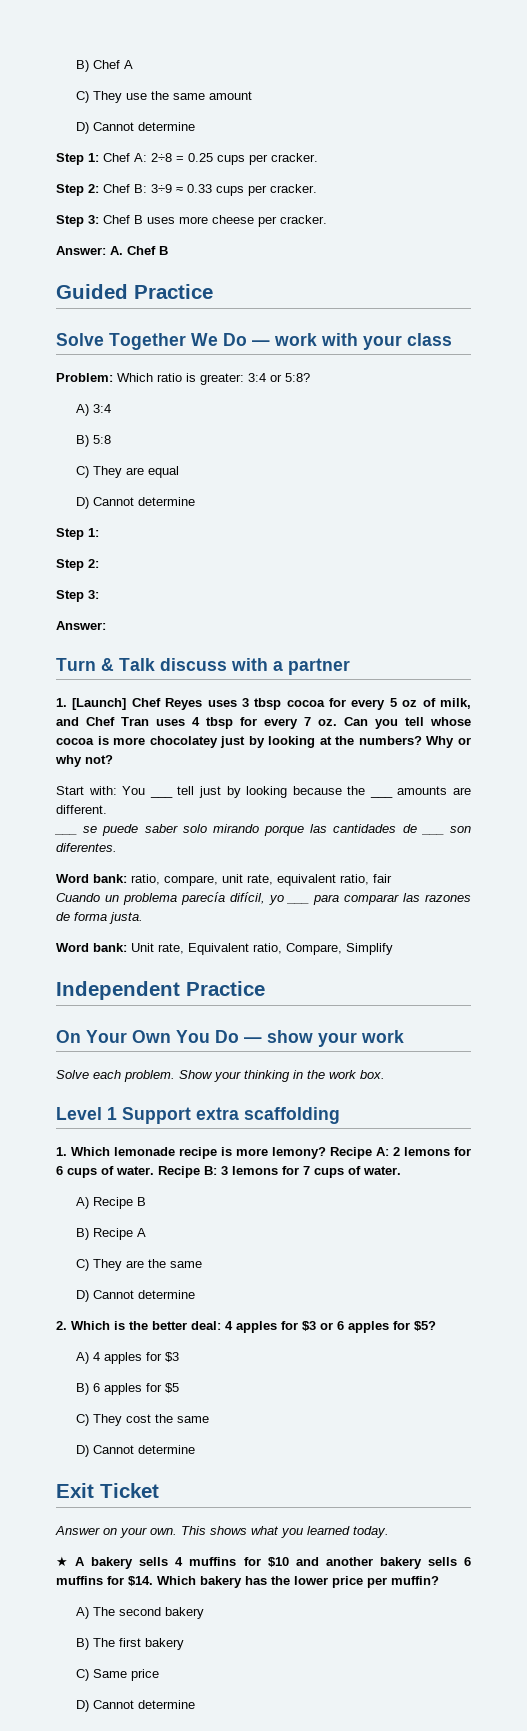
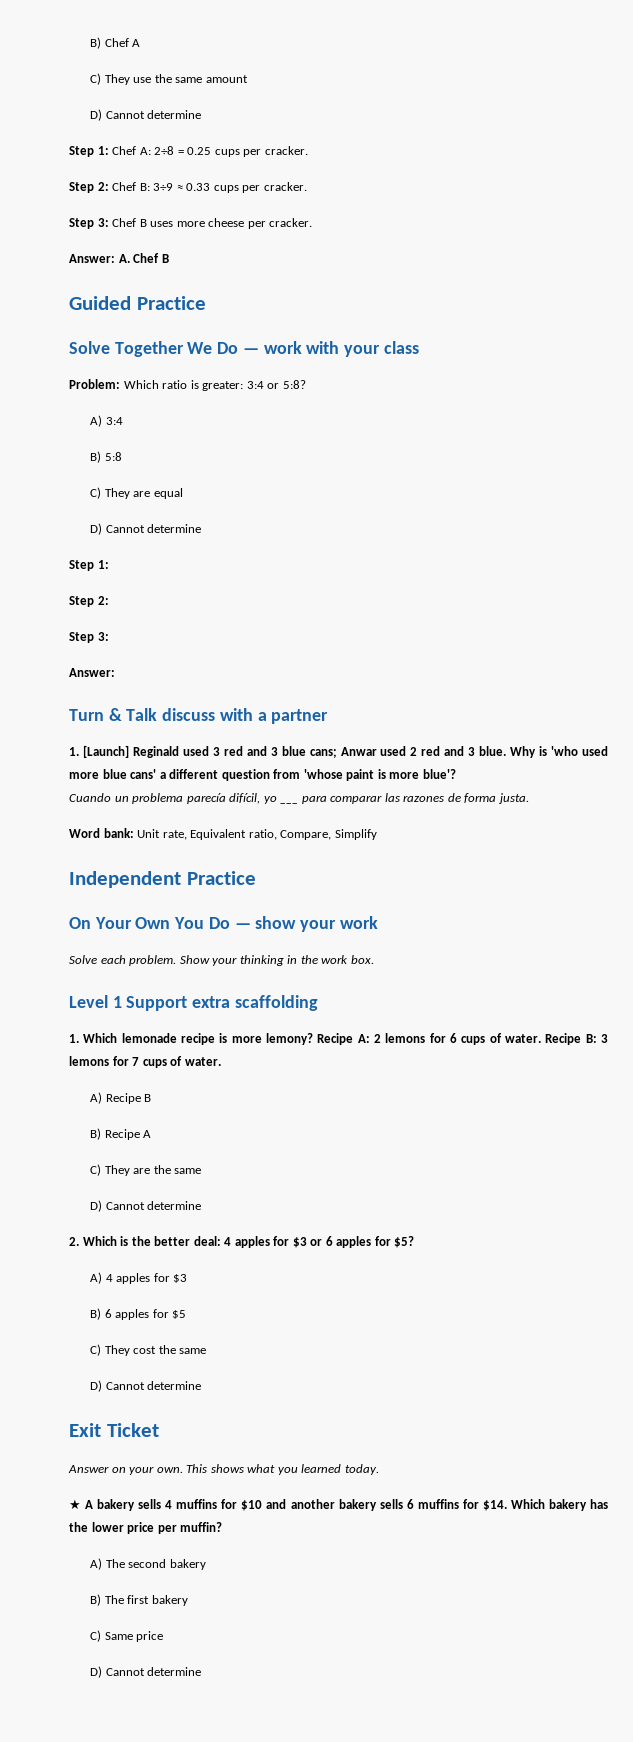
- 1. [Launch] Chef Reyes uses 3 tbsp cocoa for every 5 oz of milk, and Chef Tran uses 4 tbsp for every 7 oz. Can you tell whose cocoa is more chocolatey just by looking at the numbers? Why or why not?
- Start with: You ___ tell just by looking because the ___ amounts are different.
- ___ se puede saber solo mirando porque las cantidades de ___ son diferentes.
- Word bank: ratio, compare, unit rate, equivalent ratio, fair
+ 1. [Launch] Reginald used 3 red and 3 blue cans; Anwar used 2 red and 3 blue. Why is 'who used more blue cans' a different question from 'whose paint is more blue'?

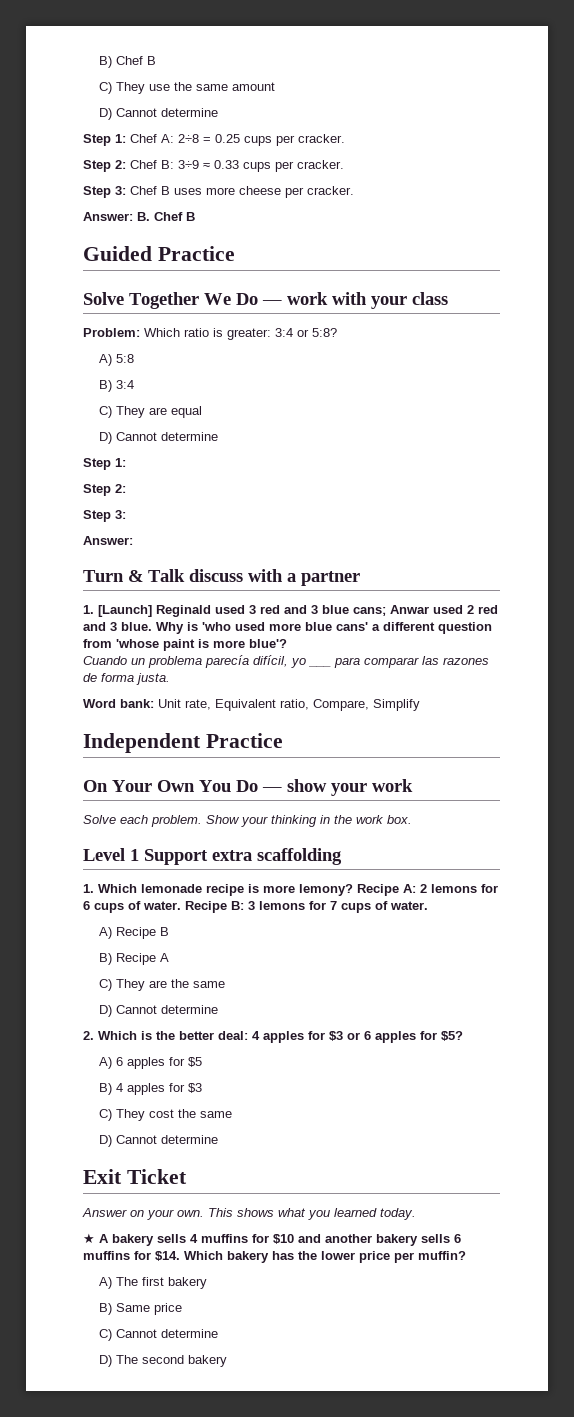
- B) Chef A
+ B) Chef B
- Answer: A. Chef B
+ Answer: B. Chef B
- A) 3:4
- B) 5:8
+ A) 5:8
+ B) 3:4
- A) 4 apples for $3
- B) 6 apples for $5
+ A) 6 apples for $5
+ B) 4 apples for $3
- A) The second bakery
+ A) The first bakery
- B) The first bakery
- C) Same price
- D) Cannot determine
+ B) Same price
+ C) Cannot determine
+ D) The second bakery

